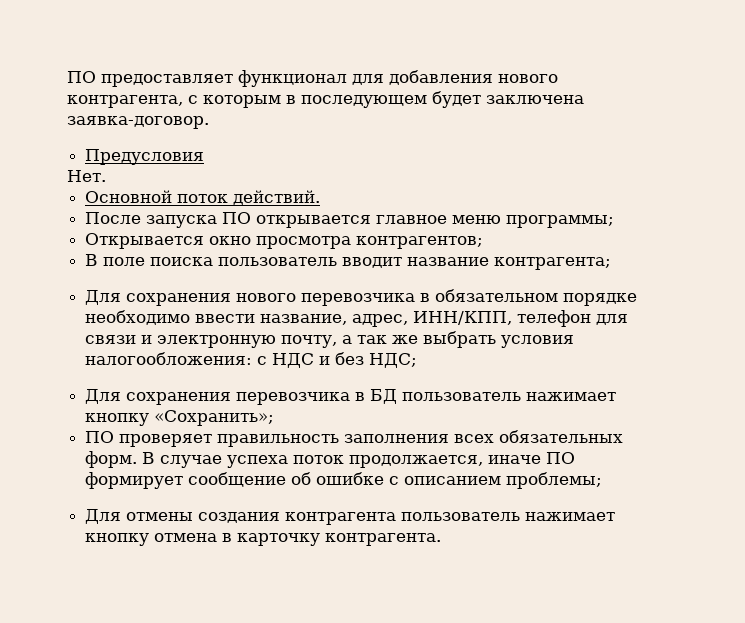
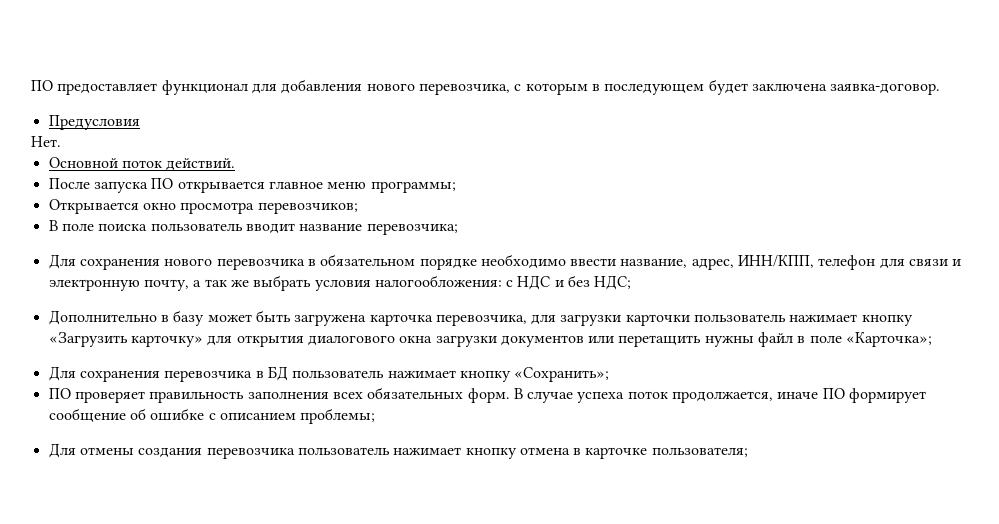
- ПО предоставляет функционал для добавления нового контрагента, с которым в последующем будет заключена заявка-договор.
+ ПО предоставляет функционал для добавления нового перевозчика, с которым в последующем будет заключена заявка-договор.
- Открывается окно просмотра контрагентов;
+ Открывается окно просмотра перевозчиков;
- В поле поиска пользователь вводит название контрагента;
+ В поле поиска пользователь вводит название перевозчика;
+ Дополнительно в базу может быть загружена карточка перевозчика, для загрузки карточки пользователь нажимает кнопку «Загрузить карточку» для открытия диалогового окна загрузки документов или перетащить нужны файл в поле «Карточка»;
- Для отмены создания контрагента пользователь нажимает кнопку отмена в карточку контрагента.
+ Для отмены создания перевозчика пользователь нажимает кнопку отмена в карточке пользователя;

